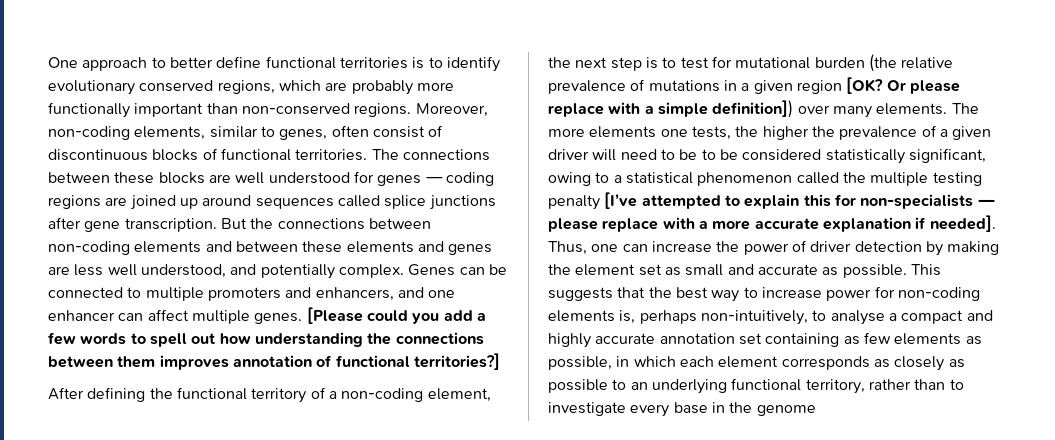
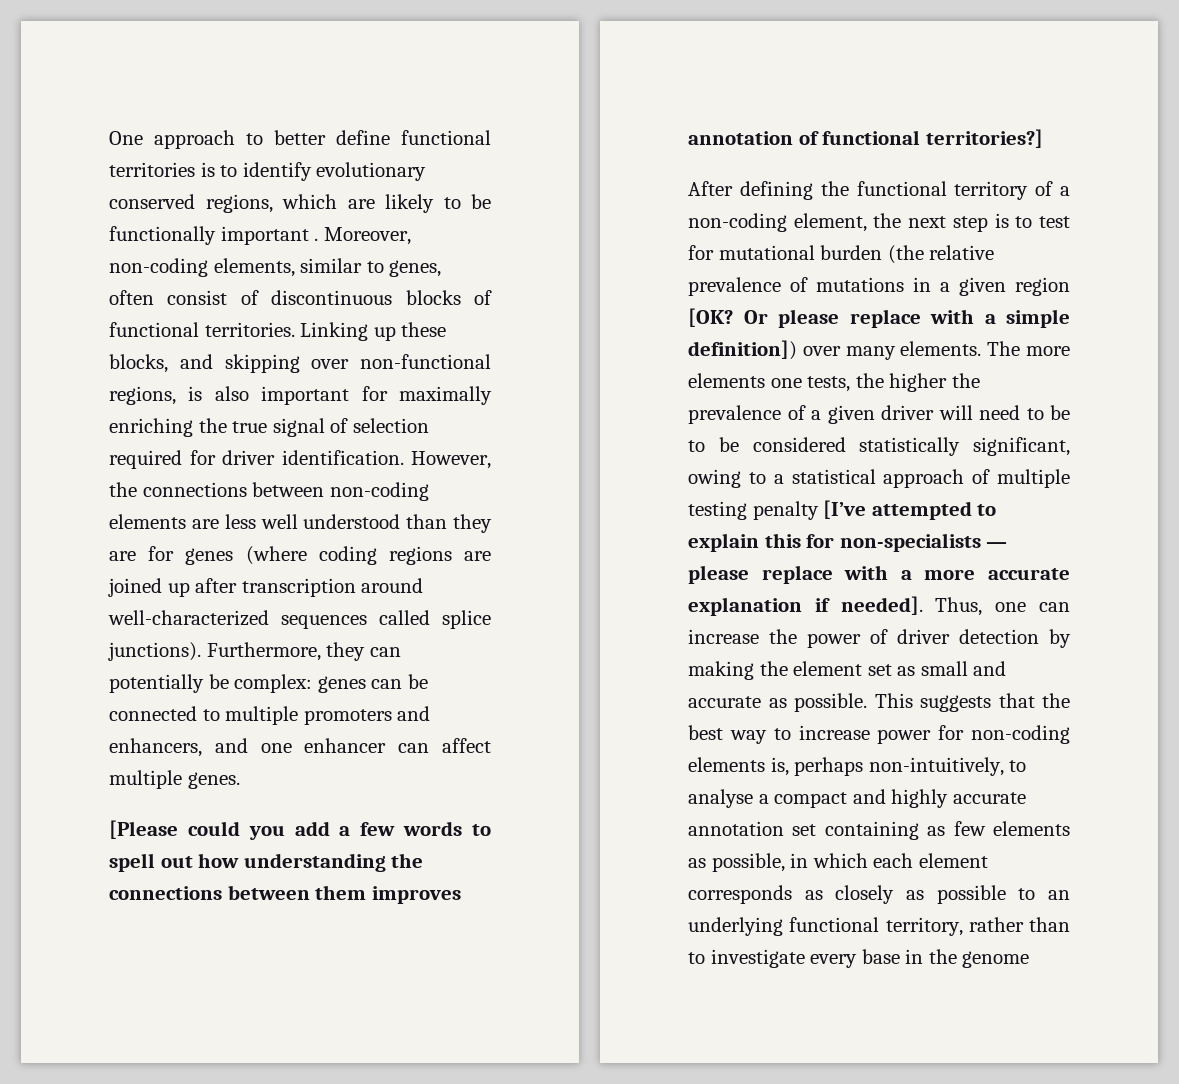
- One approach to better define functional territories is to identify evolutionary conserved regions, which are probably more functionally important than non-conserved regions.
+ One approach to better define functional territories is to identify evolutionary conserved regions, which are likely to be functionally important .
- The connections between these blocks are well understood for genes — coding regions are joined up around sequences called splice junctions after gene transcription. But the connections between non-coding elements and between these elements and genes are less well understood, and potentially complex. Genes can be connected to multiple promoters and enhancers, and one enhancer can affect multiple genes. [Please could you add a few words to spell out how understanding the connections between them improves annotation of functional territories?]
+ Linking up these blocks, and skipping over non-functional regions, is also important for maximally enriching the true signal of selection required for driver identification. However, the connections between non-coding elements are less well understood than they are for genes (where coding regions are joined up after transcription around well-characterized sequences called splice junctions). Furthermore, they can potentially be complex: genes can be connected to multiple promoters and enhancers, and one enhancer can affect multiple genes.
+ [Please could you add a few words to spell out how understanding the connections between them improves annotation of functional territories?]
- The more elements one tests, the higher the prevalence of a given driver will need to be to be considered statistically significant, owing to a statistical phenomenon called the multiple testing penalty [I’ve attempted to explain this for non-specialists — please replace with a more accurate explanation if needed].
+ The more elements one tests, the higher the prevalence of a given driver will need to be to be considered statistically significant, owing to a statistical approach of multiple testing penalty [I’ve attempted to explain this for non-specialists — please replace with a more accurate explanation if needed].

